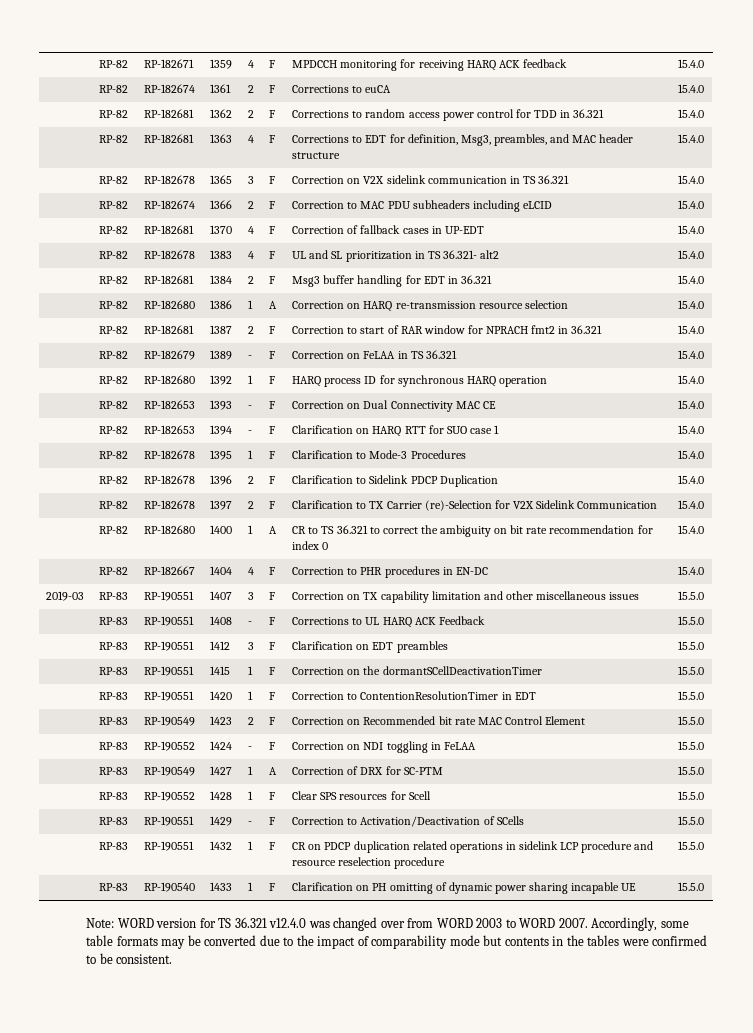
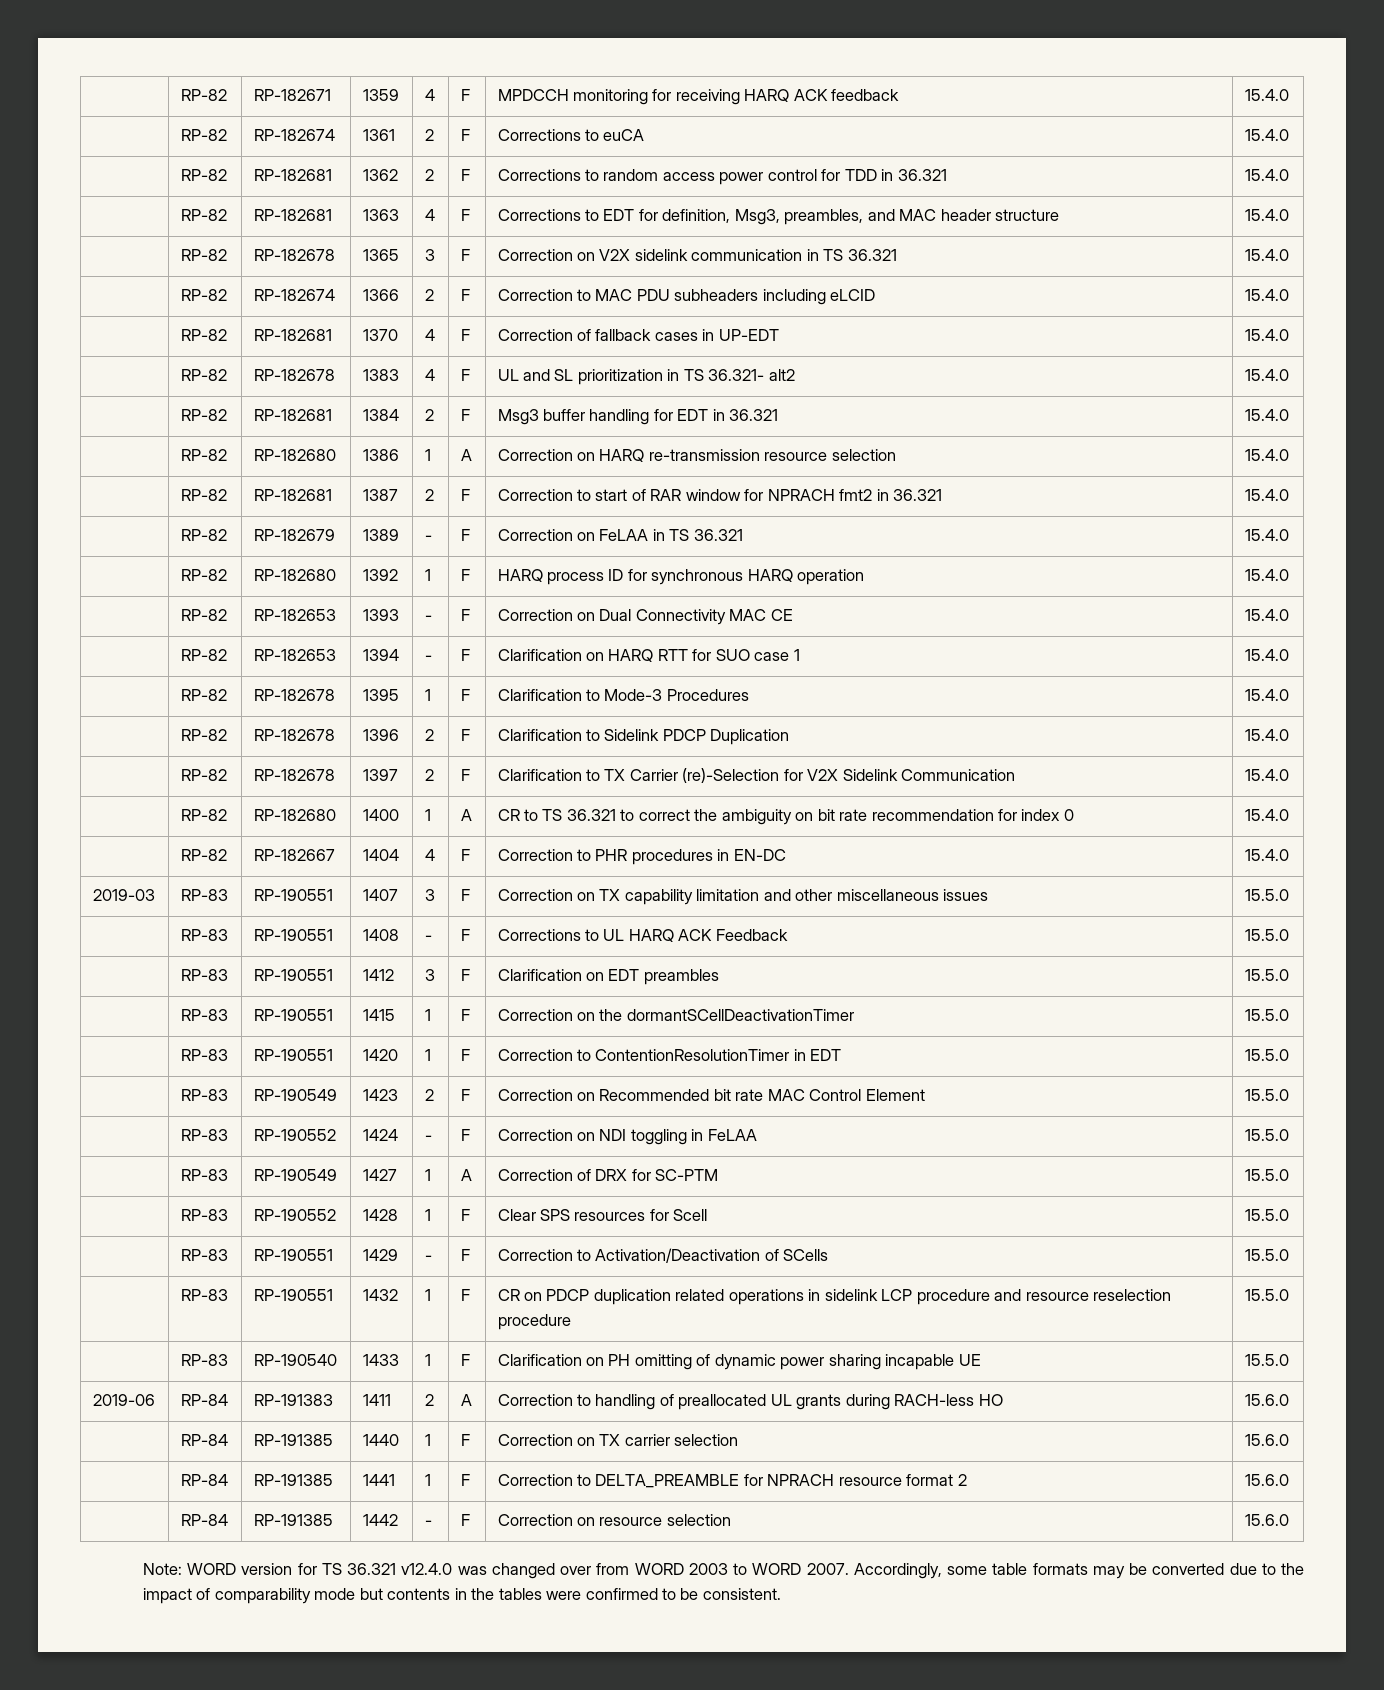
+ 2019-06 | RP-84 | RP-191383 | 1411 | 2 | A | Correction to handling of preallocated UL grants during RACH-less HO | 15.6.0
+ | RP-84 | RP-191385 | 1440 | 1 | F | Correction on TX carrier selection | 15.6.0
+ | RP-84 | RP-191385 | 1441 | 1 | F | Correction to DELTA_PREAMBLE for NPRACH resource format 2 | 15.6.0
+ | RP-84 | RP-191385 | 1442 | - | F | Correction on resource selection | 15.6.0

